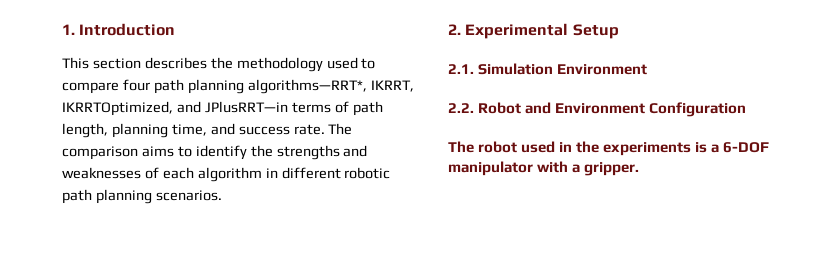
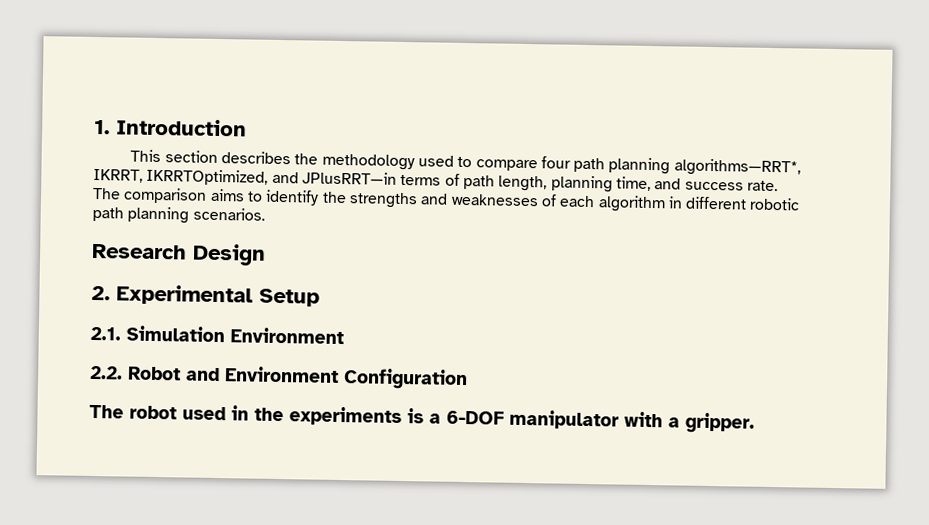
+ Research Design

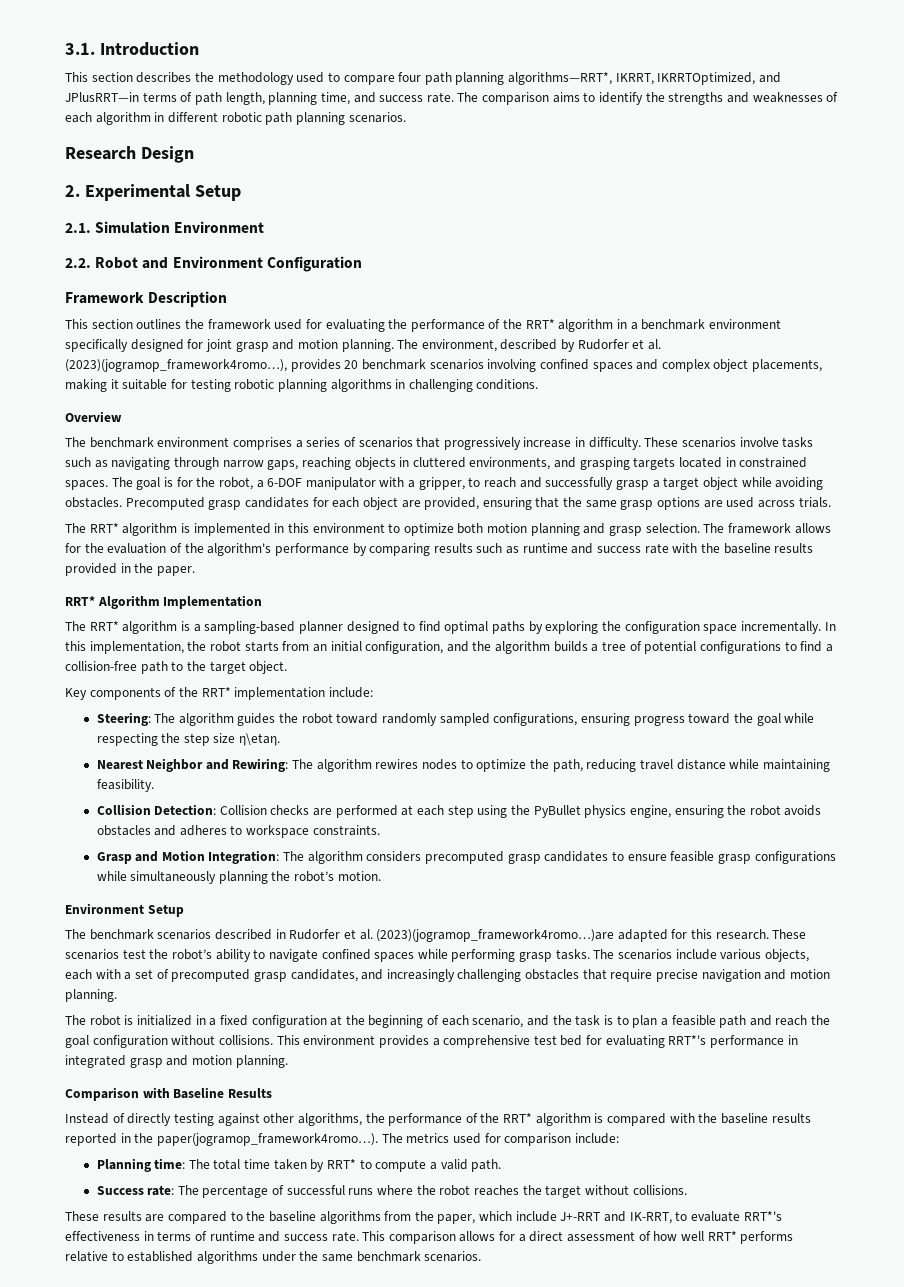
- 1. Introduction
+ 3.1. Introduction
- The robot used in the experiments is a 6-DOF manipulator with a gripper.
+ Framework Description
+ This section outlines the framework used for evaluating the performance of the RRT* algorithm in a benchmark environment specifically designed for joint grasp and motion planning. The environment, described by Rudorfer et al. (2023)(jogramop_framework4romo…), provides 20 benchmark scenarios involving confined spaces and complex object placements, making it suitable for testing robotic planning algorithms in challenging conditions.
+ Overview
+ The benchmark environment comprises a series of scenarios that progressively increase in difficulty. These scenarios involve tasks such as navigating through narrow gaps, reaching objects in cluttered environments, and grasping targets located in constrained spaces. The goal is for the robot, a 6-DOF manipulator with a gripper, to reach and successfully grasp a target object while avoiding obstacles. Precomputed grasp candidates for each object are provided, ensuring that the same grasp options are used across trials.
+ The RRT* algorithm is implemented in this environment to optimize both motion planning and grasp selection. The framework allows for the evaluation of the algorithm's performance by comparing results such as runtime and success rate with the baseline results provided in the paper.
+ RRT* Algorithm Implementation
+ The RRT* algorithm is a sampling-based planner designed to find optimal paths by exploring the configuration space incrementally. In this implementation, the robot starts from an initial configuration, and the algorithm builds a tree of potential configurations to find a collision-free path to the target object.
+ Key components of the RRT* implementation include:
+ Steering: The algorithm guides the robot toward randomly sampled configurations, ensuring progress toward the goal while respecting the step size η\etaη.
+ Nearest Neighbor and Rewiring: The algorithm rewires nodes to optimize the path, reducing travel distance while maintaining feasibility.
+ Collision Detection: Collision checks are performed at each step using the PyBullet physics engine, ensuring the robot avoids obstacles and adheres to workspace constraints.
+ Grasp and Motion Integration: The algorithm considers precomputed grasp candidates to ensure feasible grasp configurations while simultaneously planning the robot’s motion.
+ Environment Setup
+ The benchmark scenarios described in Rudorfer et al. (2023)(jogramop_framework4romo…)are adapted for this research. These scenarios test the robot’s ability to navigate confined spaces while performing grasp tasks. The scenarios include various objects, each with a set of precomputed grasp candidates, and increasingly challenging obstacles that require precise navigation and motion planning.
+ The robot is initialized in a fixed configuration at the beginning of each scenario, and the task is to plan a feasible path and reach the goal configuration without collisions. This environment provides a comprehensive test bed for evaluating RRT*'s performance in integrated grasp and motion planning.
+ Comparison with Baseline Results
+ Instead of directly testing against other algorithms, the performance of the RRT* algorithm is compared with the baseline results reported in the paper(jogramop_framework4romo…). The metrics used for comparison include:
+ Planning time: The total time taken by RRT* to compute a valid path.
+ Success rate: The percentage of successful runs where the robot reaches the target without collisions.
+ These results are compared to the baseline algorithms from the paper, which include J+-RRT and IK-RRT, to evaluate RRT*'s effectiveness in terms of runtime and success rate. This comparison allows for a direct assessment of how well RRT* performs relative to established algorithms under the same benchmark scenarios.

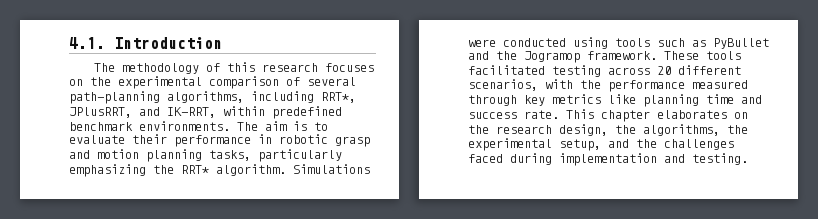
- 3.1. Introduction
+ 4.1. Introduction
- This section describes the methodology used to compare four path planning algorithms—RRT*, IKRRT, IKRRTOptimized, and JPlusRRT—in terms of path length, planning time, and success rate. The comparison aims to identify the strengths and weaknesses of each algorithm in different robotic path planning scenarios.
- Research Design
- 2. Experimental Setup
- 2.1. Simulation Environment
- 2.2. Robot and Environment Configuration
- Framework Description
- This section outlines the framework used for evaluating the performance of the RRT* algorithm in a benchmark environment specifically designed for joint grasp and motion planning. The environment, described by Rudorfer et al. (2023)(jogramop_framework4romo…), provides 20 benchmark scenarios involving confined spaces and complex object placements, making it suitable for testing robotic planning algorithms in challenging conditions.
- Overview
- The benchmark environment comprises a series of scenarios that progressively increase in difficulty. These scenarios involve tasks such as navigating through narrow gaps, reaching objects in cluttered environments, and grasping targets located in constrained spaces. The goal is for the robot, a 6-DOF manipulator with a gripper, to reach and successfully grasp a target object while avoiding obstacles. Precomputed grasp candidates for each object are provided, ensuring that the same grasp options are used across trials.
- The RRT* algorithm is implemented in this environment to optimize both motion planning and grasp selection. The framework allows for the evaluation of the algorithm's performance by comparing results such as runtime and success rate with the baseline results provided in the paper.
- RRT* Algorithm Implementation
- The RRT* algorithm is a sampling-based planner designed to find optimal paths by exploring the configuration space incrementally. In this implementation, the robot starts from an initial configuration, and the algorithm builds a tree of potential configurations to find a collision-free path to the target object.
- Key components of the RRT* implementation include:
- Steering: The algorithm guides the robot toward randomly sampled configurations, ensuring progress toward the goal while respecting the step size η\etaη.
- Nearest Neighbor and Rewiring: The algorithm rewires nodes to optimize the path, reducing travel distance while maintaining feasibility.
- Collision Detection: Collision checks are performed at each step using the PyBullet physics engine, ensuring the robot avoids obstacles and adheres to workspace constraints.
- Grasp and Motion Integration: The algorithm considers precomputed grasp candidates to ensure feasible grasp configurations while simultaneously planning the robot’s motion.
- Environment Setup
- The benchmark scenarios described in Rudorfer et al. (2023)(jogramop_framework4romo…)are adapted for this research. These scenarios test the robot’s ability to navigate confined spaces while performing grasp tasks. The scenarios include various objects, each with a set of precomputed grasp candidates, and increasingly challenging obstacles that require precise navigation and motion planning.
- The robot is initialized in a fixed configuration at the beginning of each scenario, and the task is to plan a feasible path and reach the goal configuration without collisions. This environment provides a comprehensive test bed for evaluating RRT*'s performance in integrated grasp and motion planning.
- Comparison with Baseline Results
- Instead of directly testing against other algorithms, the performance of the RRT* algorithm is compared with the baseline results reported in the paper(jogramop_framework4romo…). The metrics used for comparison include:
- Planning time: The total time taken by RRT* to compute a valid path.
- Success rate: The percentage of successful runs where the robot reaches the target without collisions.
- These results are compared to the baseline algorithms from the paper, which include J+-RRT and IK-RRT, to evaluate RRT*'s effectiveness in terms of runtime and success rate. This comparison allows for a direct assessment of how well RRT* performs relative to established algorithms under the same benchmark scenarios.
+ The methodology of this research focuses on the experimental comparison of several path-planning algorithms, including RRT*, JPlusRRT, and IK-RRT, within predefined benchmark environments. The aim is to evaluate their performance in robotic grasp and motion planning tasks, particularly emphasizing the RRT* algorithm. Simulations were conducted using tools such as PyBullet and the Jogramop framework. These tools facilitated testing across 20 different scenarios, with the performance measured through key metrics like planning time and success rate. This chapter elaborates on the research design, the algorithms, the experimental setup, and the challenges faced during implementation and testing.

